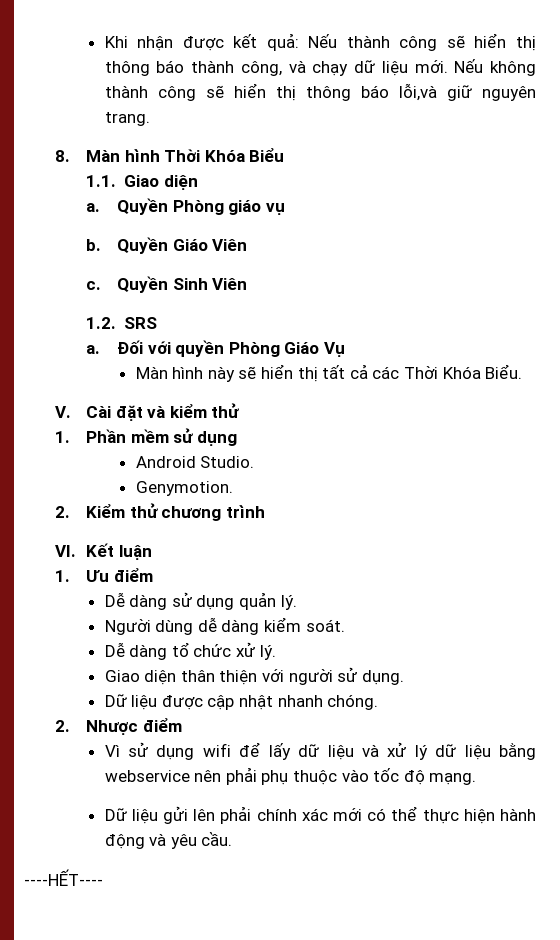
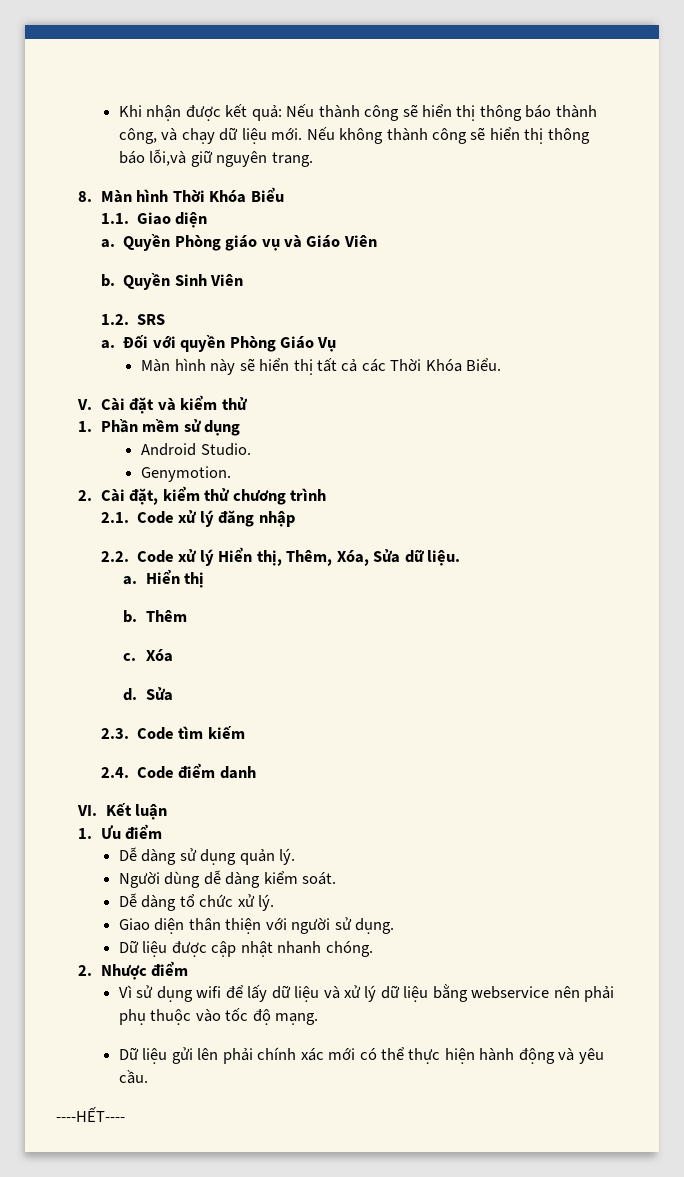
- Quyền Phòng giáo vụ
- b. Quyền Giáo Viên
- c.
+ Quyền Phòng giáo vụ và Giáo Viên
+ b.
- 2. Kiểm thử chương trình
+ 2. Cài đặt, kiểm thử chương trình
+ 2.1. Code xử lý đăng nhập
+ 2.2. Code xử lý Hiển thị, Thêm, Xóa, Sửa dữ liệu.
+ a. Hiển thị
+ b. Thêm
+ c. Xóa
+ d. Sửa
+ 2.3. Code tìm kiếm
+ 2.4. Code điểm danh

